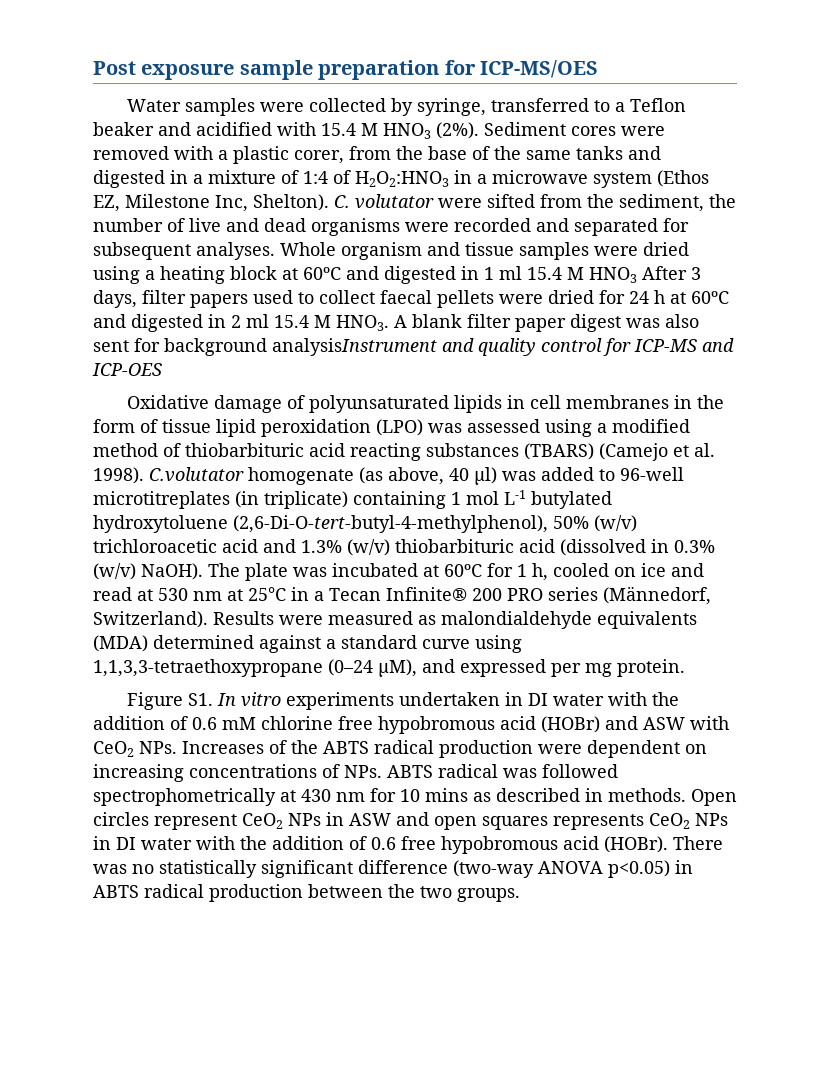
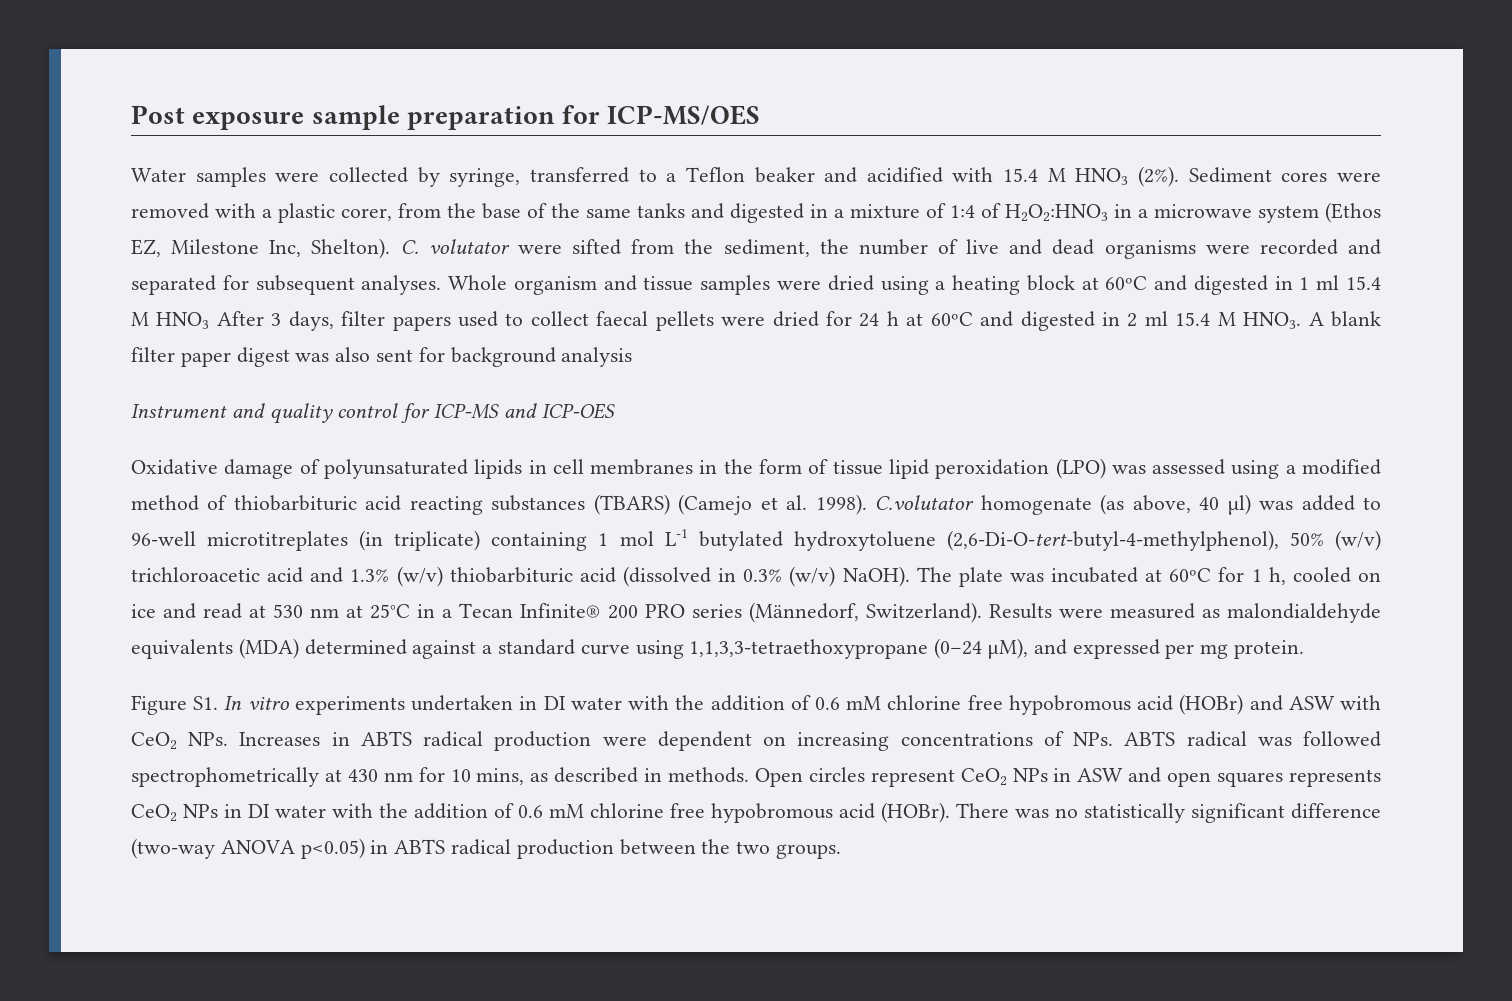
- A blank filter paper digest was also sent for background analysisInstrument and quality control for ICP-MS and ICP-OES
+ A blank filter paper digest was also sent for background analysis
+ Instrument and quality control for ICP-MS and ICP-OES
- Figure S1. In vitro experiments undertaken in DI water with the addition of 0.6 mM chlorine free hypobromous acid (HOBr) and ASW with CeO2 NPs. Increases of the ABTS radical production were dependent on increasing concentrations of NPs. ABTS radical was followed spectrophometrically at 430 nm for 10 mins as described in methods.
+ Figure S1. In vitro experiments undertaken in DI water with the addition of 0.6 mM chlorine free hypobromous acid (HOBr) and ASW with CeO2 NPs. Increases in ABTS radical production were dependent on increasing concentrations of NPs. ABTS radical was followed spectrophometrically at 430 nm for 10 mins, as described in methods.
- Open circles represent CeO2 NPs in ASW and open squares represents CeO2 NPs in DI water with the addition of 0.6 free hypobromous acid (HOBr).
+ Open circles represent CeO2 NPs in ASW and open squares represents CeO2 NPs in DI water with the addition of 0.6 mM chlorine free hypobromous acid (HOBr).

